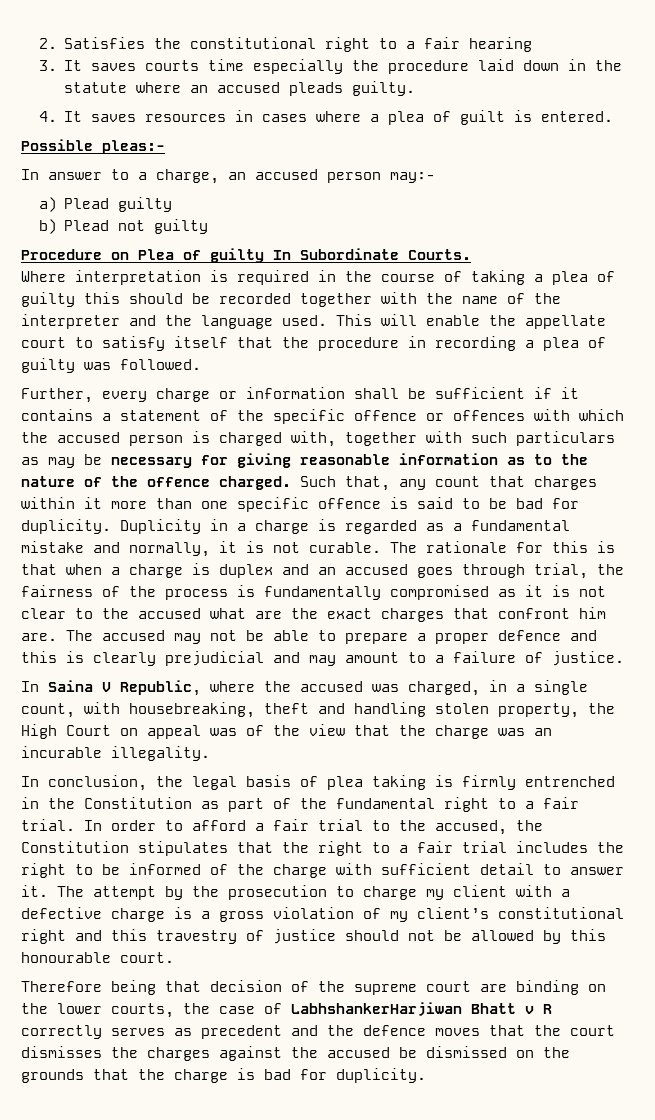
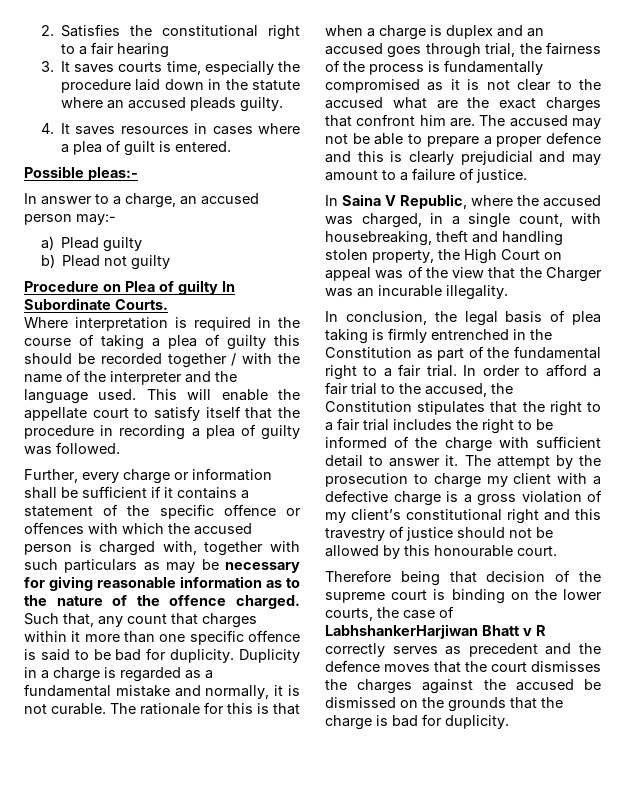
- 3. It saves courts time especially the procedure laid down in the statute where an accused pleads guilty.
+ 3. It saves courts time, especially the procedure laid down in the statute where an accused pleads guilty.
- Where interpretation is required in the course of taking a plea of guilty this should be recorded together with the name of the interpreter and the language used.
+ Where interpretation is required in the course of taking a plea of guilty this should be recorded together / with the name of the interpreter and the language used.
- In Saina V Republic, where the accused was charged, in a single count, with housebreaking, theft and handling stolen property, the High Court on appeal was of the view that the charge was an incurable illegality.
+ In Saina V Republic, where the accused was charged, in a single count, with housebreaking, theft and handling stolen property, the High Court on appeal was of the view that the Charger was an incurable illegality.
- Therefore being that decision of the supreme court are binding on the lower courts, the case of LabhshankerHarjiwan Bhatt v R correctly serves as precedent and the defence moves that the court dismisses the charges against the accused be dismissed on the grounds that the charge is bad for duplicity.
+ Therefore being that decision of the supreme court is binding on the lower courts, the case of LabhshankerHarjiwan Bhatt v R correctly serves as precedent and the defence moves that the court dismisses the charges against the accused be dismissed on the grounds that the charge is bad for duplicity.

